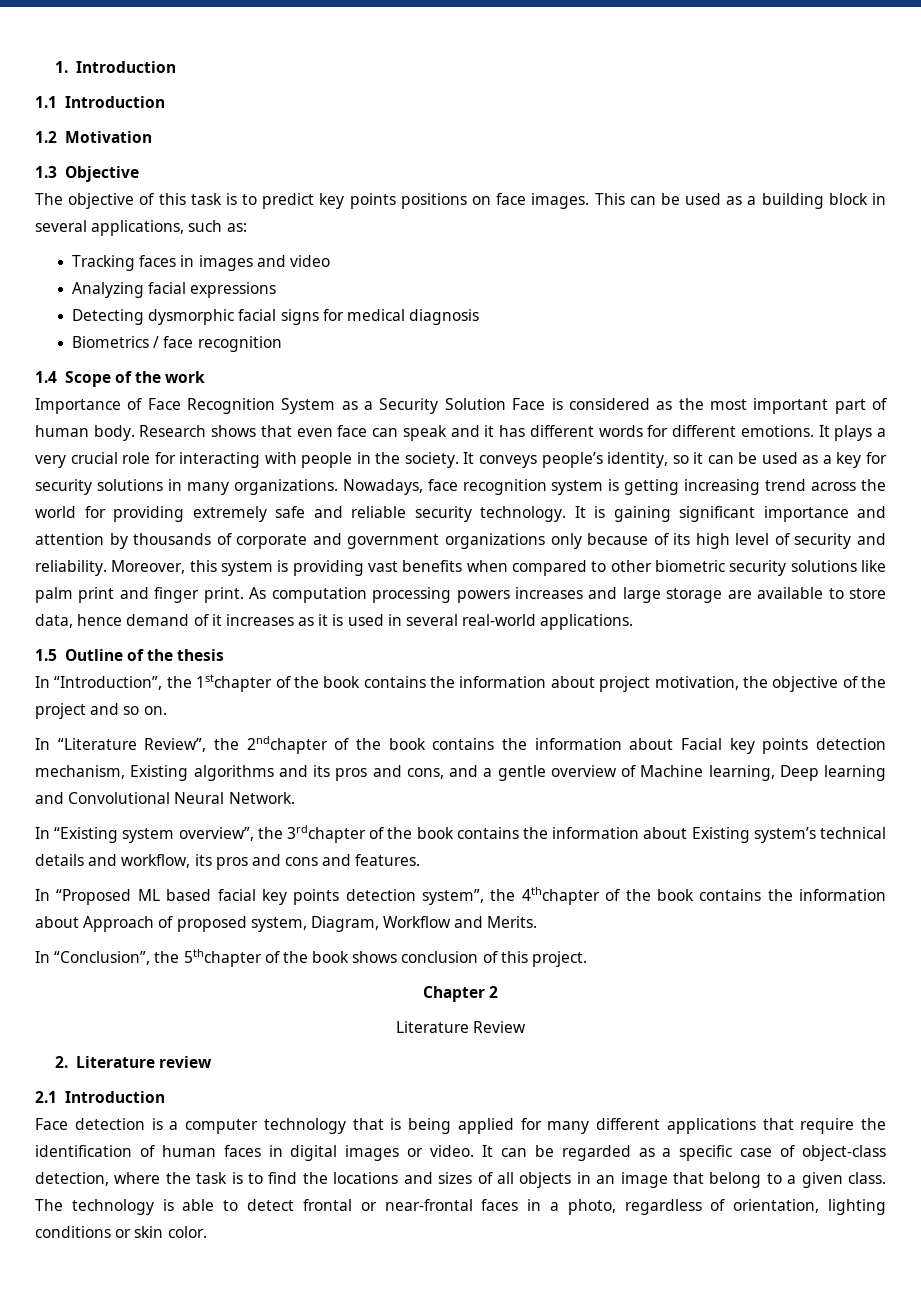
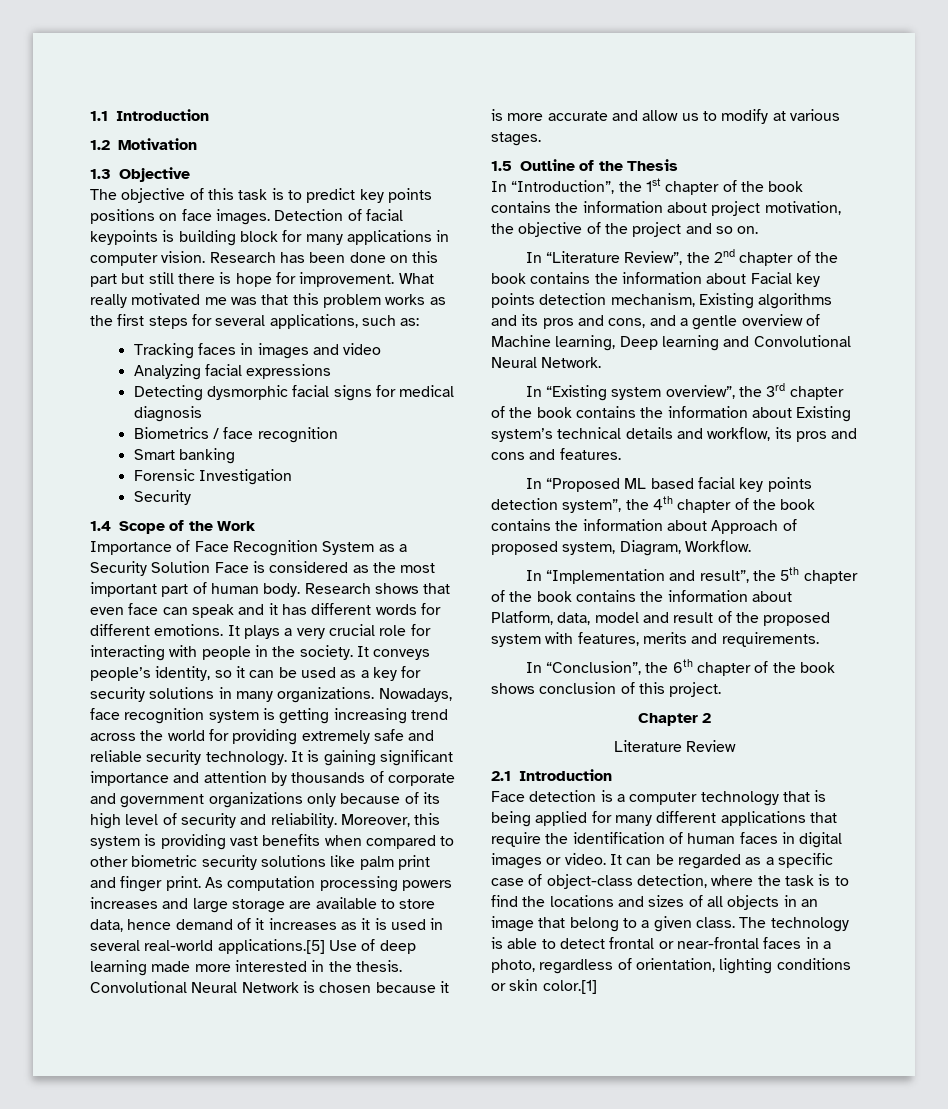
- 1. Introduction
- This can be used as a building block in several applications, such as:
+ Detection of facial keypoints is building block for many applications in computer vision. Research has been done on this part but still there is hope for improvement. What really motivated me was that this problem works as the first steps for several applications, such as:
+ Smart banking
+ Forensic Investigation
+ Security
- 1.4 Scope of the work
+ 1.4 Scope of the Work
- As computation processing powers increases and large storage are available to store data, hence demand of it increases as it is used in several real-world applications.
+ As computation processing powers increases and large storage are available to store data, hence demand of it increases as it is used in several real-world applications.[5] Use of deep learning made more interested in the thesis. Convolutional Neural Network is chosen because it is more accurate and allow us to modify at various stages.
- 1.5 Outline of the thesis
+ 1.5 Outline of the Thesis
- In “Introduction”, the 1stchapter of the book contains the information about project motivation, the objective of the project and so on.
+ In “Introduction”, the 1st chapter of the book contains the information about project motivation, the objective of the project and so on.
- In “Literature Review”, the 2ndchapter of the book contains the information about Facial key points detection mechanism, Existing algorithms and its pros and cons, and a gentle overview of Machine learning, Deep learning and Convolutional Neural Network.
+ In “Literature Review”, the 2nd chapter of the book contains the information about Facial key points detection mechanism, Existing algorithms and its pros and cons, and a gentle overview of Machine learning, Deep learning and Convolutional Neural Network.
- In “Existing system overview”, the 3rdchapter of the book contains the information about Existing system’s technical details and workflow, its pros and cons and features.
+ In “Existing system overview”, the 3rd chapter of the book contains the information about Existing system’s technical details and workflow, its pros and cons and features.
- In “Proposed ML based facial key points detection system”, the 4thchapter of the book contains the information about Approach of proposed system, Diagram, Workflow and Merits.
+ In “Proposed ML based facial key points detection system”, the 4th chapter of the book contains the information about Approach of proposed system, Diagram, Workflow.
+ In “Implementation and result”, the 5th chapter of the book contains the information about Platform, data, model and result of the proposed system with features, merits and requirements.
- In “Conclusion”, the 5thchapter of the book shows conclusion of this project.
+ In “Conclusion”, the 6th chapter of the book shows conclusion of this project.
- 2. Literature review
- The technology is able to detect frontal or near-frontal faces in a photo, regardless of orientation, lighting conditions or skin color.
+ The technology is able to detect frontal or near-frontal faces in a photo, regardless of orientation, lighting conditions or skin color.[1]

